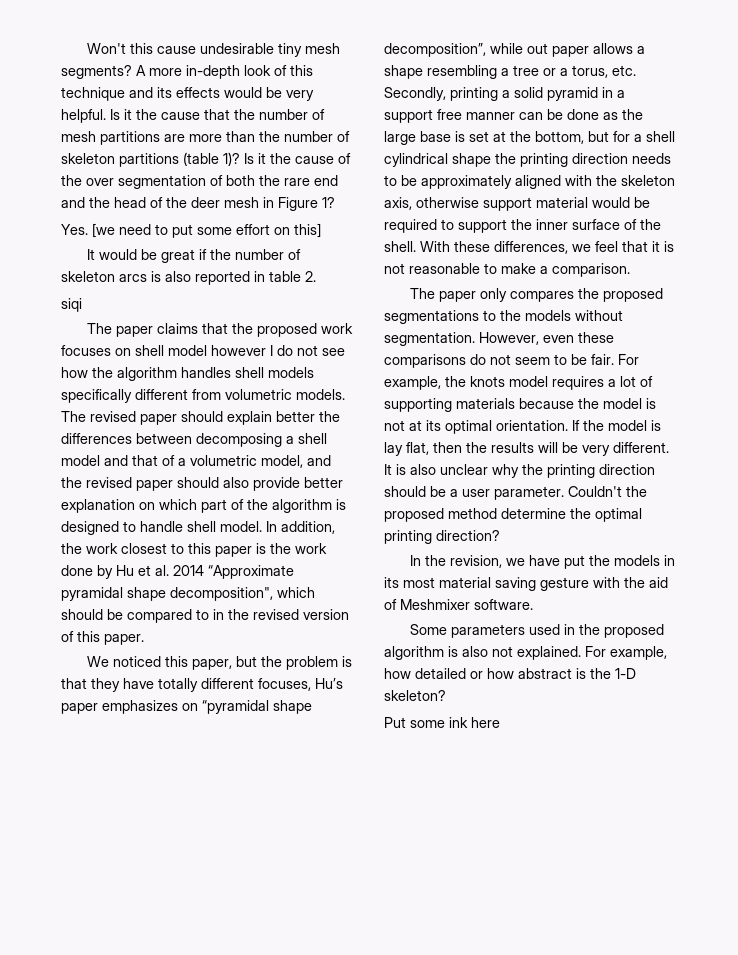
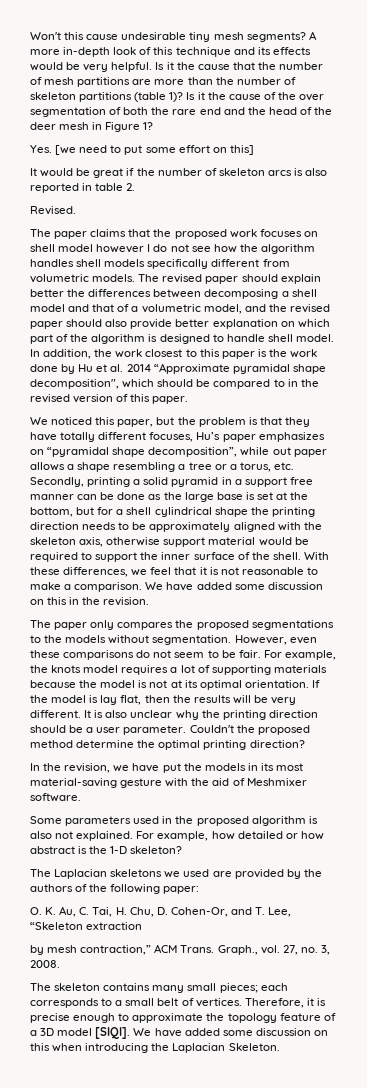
- siqi
+ Revised.
+ We have added some discussion on this in the revision.
- In the revision, we have put the models in its most material saving gesture with the aid of Meshmixer software.
+ In the revision, we have put the models in its most material-saving gesture with the aid of Meshmixer software.
- Put some ink here
+ The Laplacian skeletons we used are provided by the authors of the following paper:
+ O. K. Au, C. Tai, H. Chu, D. Cohen-Or, and T. Lee, “Skeleton extraction
+ by mesh contraction,” ACM Trans. Graph., vol. 27, no. 3, 2008.
+ The skeleton contains many small pieces; each corresponds to a small belt of vertices. Therefore, it is precise enough to approximate the topology feature of a 3D model [SIQI]. We have added some discussion on this when introducing the Laplacian Skeleton.

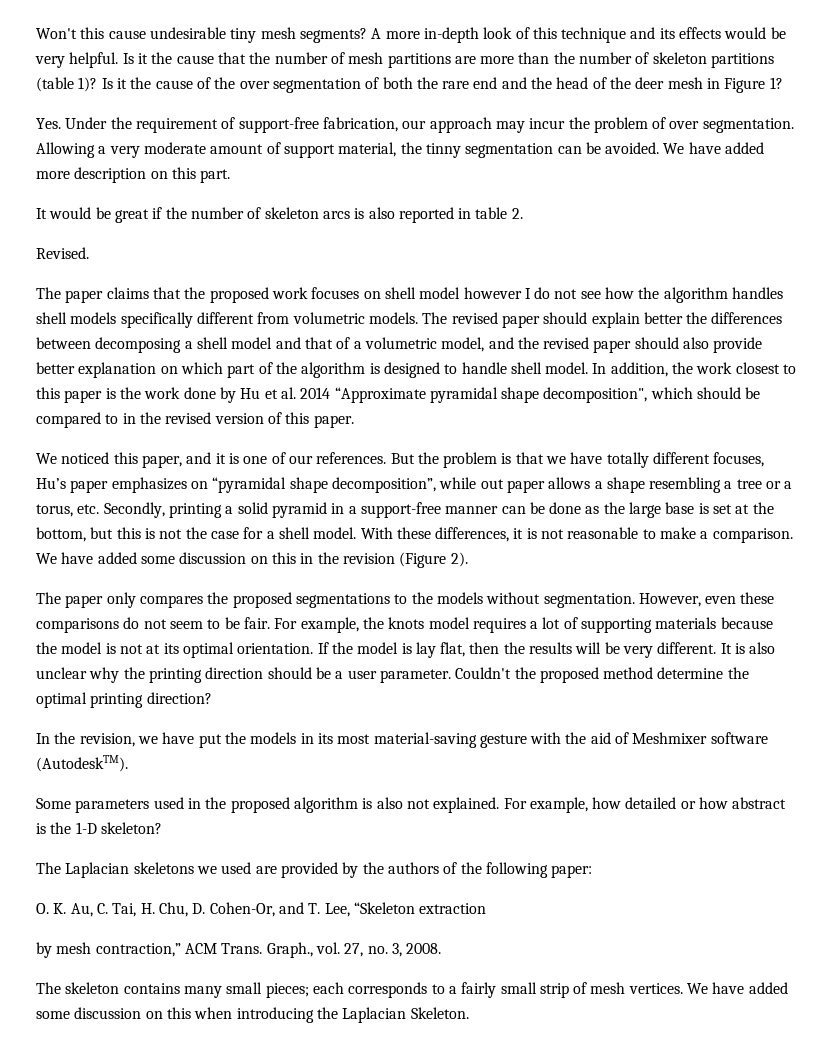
- Yes. [we need to put some effort on this]
+ Yes. Under the requirement of support-free fabrication, our approach may incur the problem of over segmentation. Allowing a very moderate amount of support material, the tinny segmentation can be avoided. We have added more description on this part.
- We noticed this paper, but the problem is that they have totally different focuses, Hu’s paper emphasizes on “pyramidal shape decomposition”, while out paper allows a shape resembling a tree or a torus, etc. Secondly, printing a solid pyramid in a support free manner can be done as the large base is set at the bottom, but for a shell cylindrical shape the printing direction needs to be approximately aligned with the skeleton axis, otherwise support material would be required to support the inner surface of the shell. With these differences, we feel that it is not reasonable to make a comparison.
+ We noticed this paper, and it is one of our references. But the problem is that we have totally different focuses, Hu’s paper emphasizes on “pyramidal shape decomposition”, while out paper allows a shape resembling a tree or a torus, etc. Secondly, printing a solid pyramid in a support-free manner can be done as the large base is set at the bottom, but this is not the case for a shell model. With these differences, it is not reasonable to make a comparison.
- We have added some discussion on this in the revision.
+ We have added some discussion on this in the revision (Figure 2).
- In the revision, we have put the models in its most material-saving gesture with the aid of Meshmixer software.
+ In the revision, we have put the models in its most material-saving gesture with the aid of Meshmixer software (AutodeskTM).
- The skeleton contains many small pieces; each corresponds to a small belt of vertices. Therefore, it is precise enough to approximate the topology feature of a 3D model [SIQI].
+ The skeleton contains many small pieces; each corresponds to a fairly small strip of mesh vertices.

